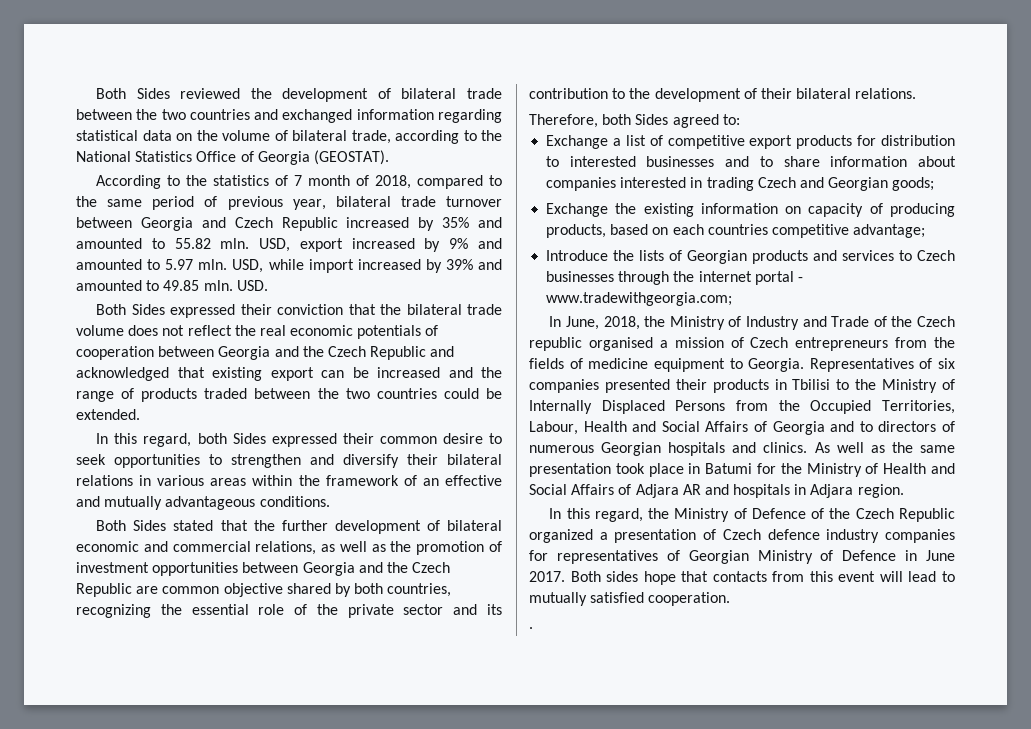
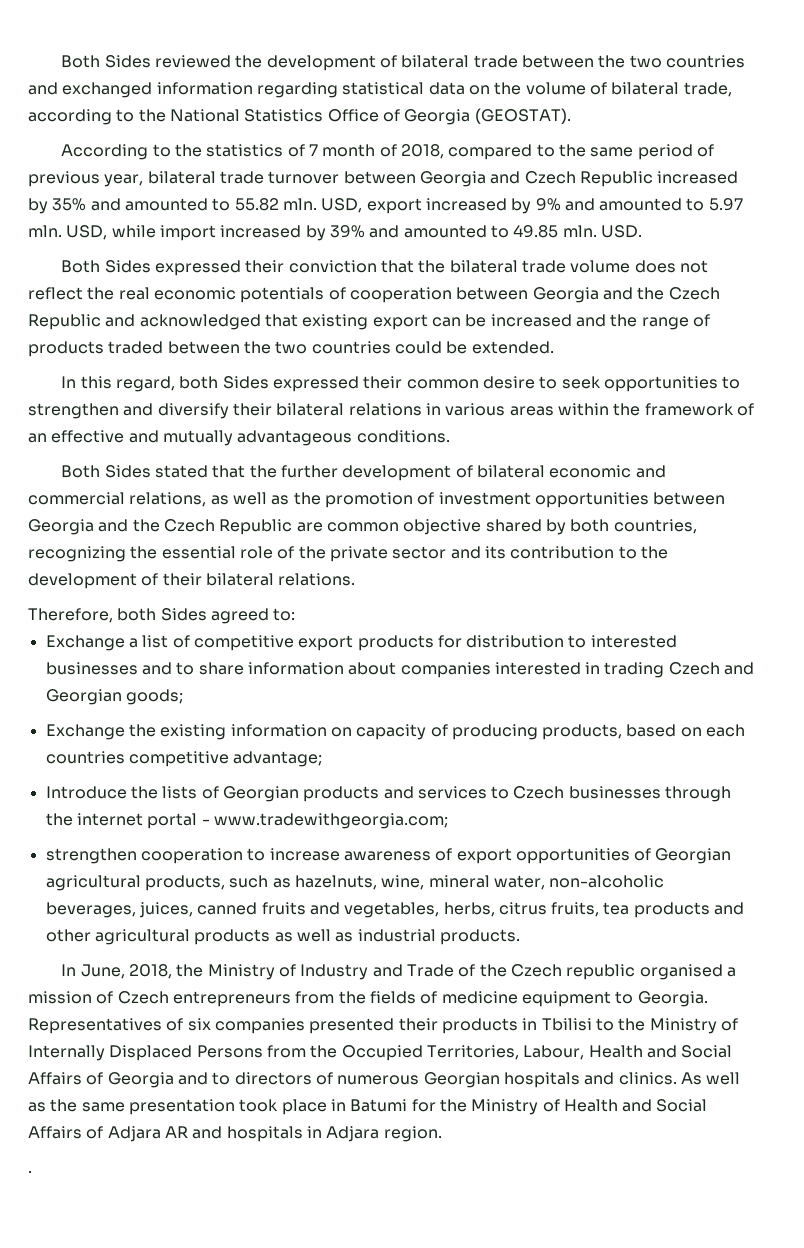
+ strengthen cooperation to increase awareness of export opportunities of Georgian agricultural products, such as hazelnuts, wine, mineral water, non-alcoholic beverages, juices, canned fruits and vegetables, herbs, citrus fruits, tea products and other agricultural products as well as industrial products.
- In this regard, the Ministry of Defence of the Czech Republic organized a presentation of Czech defence industry companies for representatives of Georgian Ministry of Defence in June 2017. Both sides hope that contacts from this event will lead to mutually satisfied cooperation.

